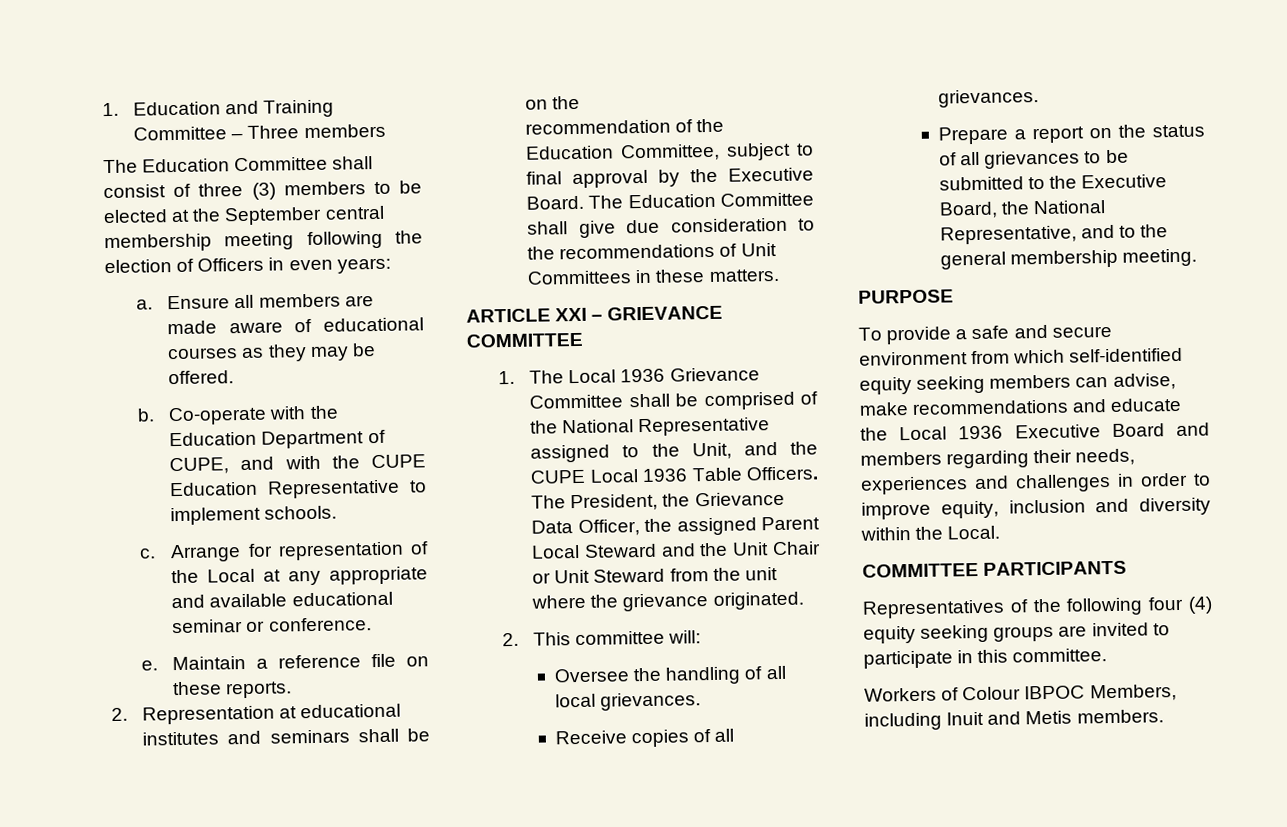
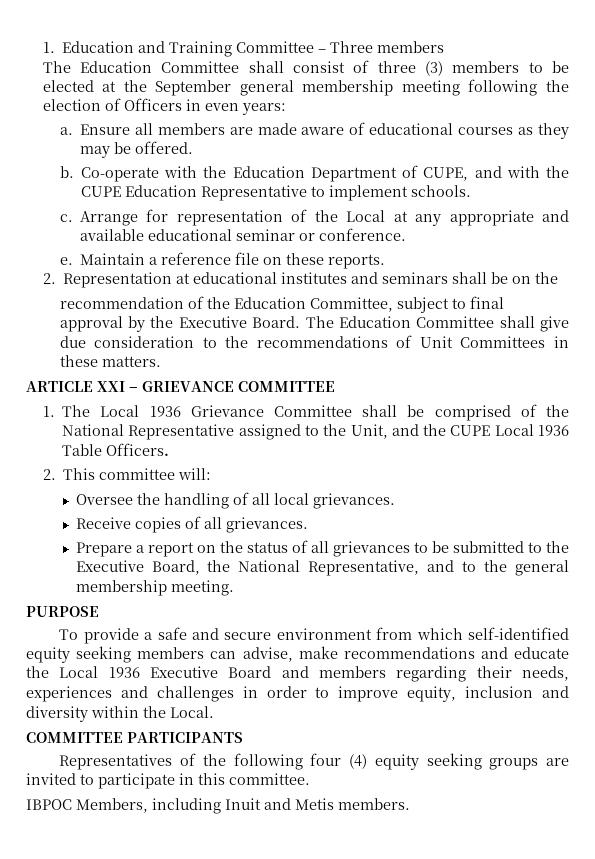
- The Education Committee shall consist of three (3) members to be elected at the September central membership meeting following the election of Officers in even years:
+ The Education Committee shall consist of three (3) members to be elected at the September general membership meeting following the election of Officers in even years:
- The President, the Grievance Data Officer, the assigned Parent Local Steward and the Unit Chair or Unit Steward from the unit where the grievance originated.
- Workers of Colour IBPOC Members, including Inuit and Metis members.
+ IBPOC Members, including Inuit and Metis members.

